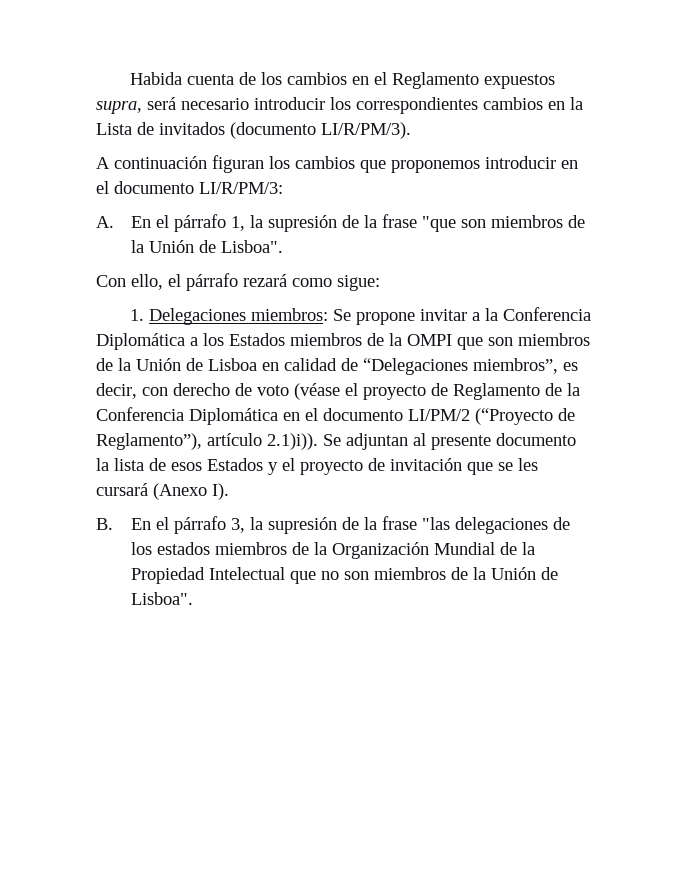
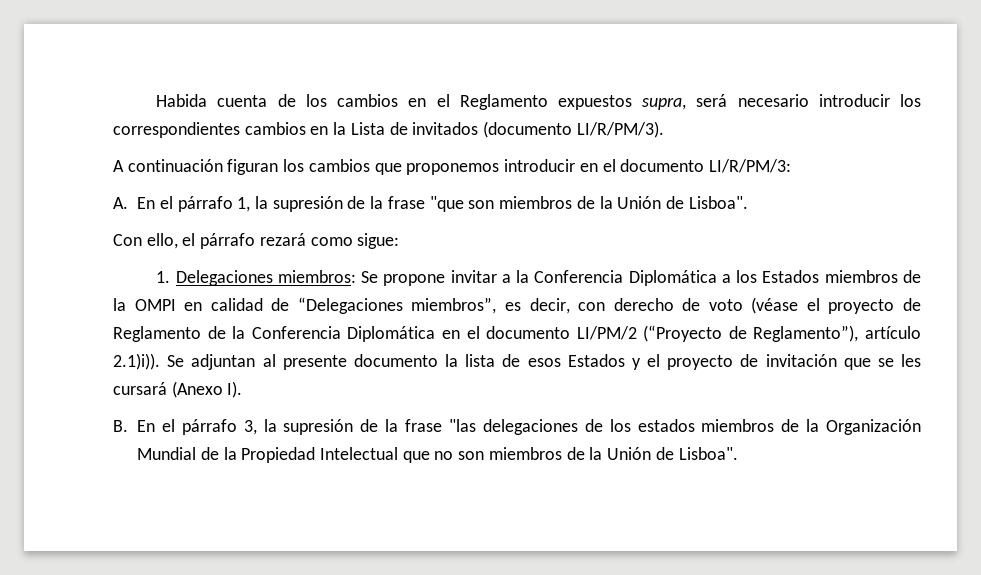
- Se propone invitar a la Conferencia Diplomática a los Estados miembros de la OMPI que son miembros de la Unión de Lisboa en calidad de “Delegaciones miembros”, es decir, con derecho de voto (véase el proyecto de Reglamento de la Conferencia Diplomática en el documento LI/PM/2 (“Proyecto de Reglamento”), artículo 2.1)i)). Se adjuntan al presente documento la lista de esos Estados y el proyecto de invitación que se les cursará (Anexo I).
+ Se propone invitar a la Conferencia Diplomática a los Estados miembros de la OMPI en calidad de “Delegaciones miembros”, es decir, con derecho de voto (véase el proyecto de Reglamento de la Conferencia Diplomática en el documento LI/PM/2 (“Proyecto de Reglamento”), artículo 2.1)i)). Se adjuntan al presente documento la lista de esos Estados y el proyecto de invitación que se les cursará (Anexo I).

